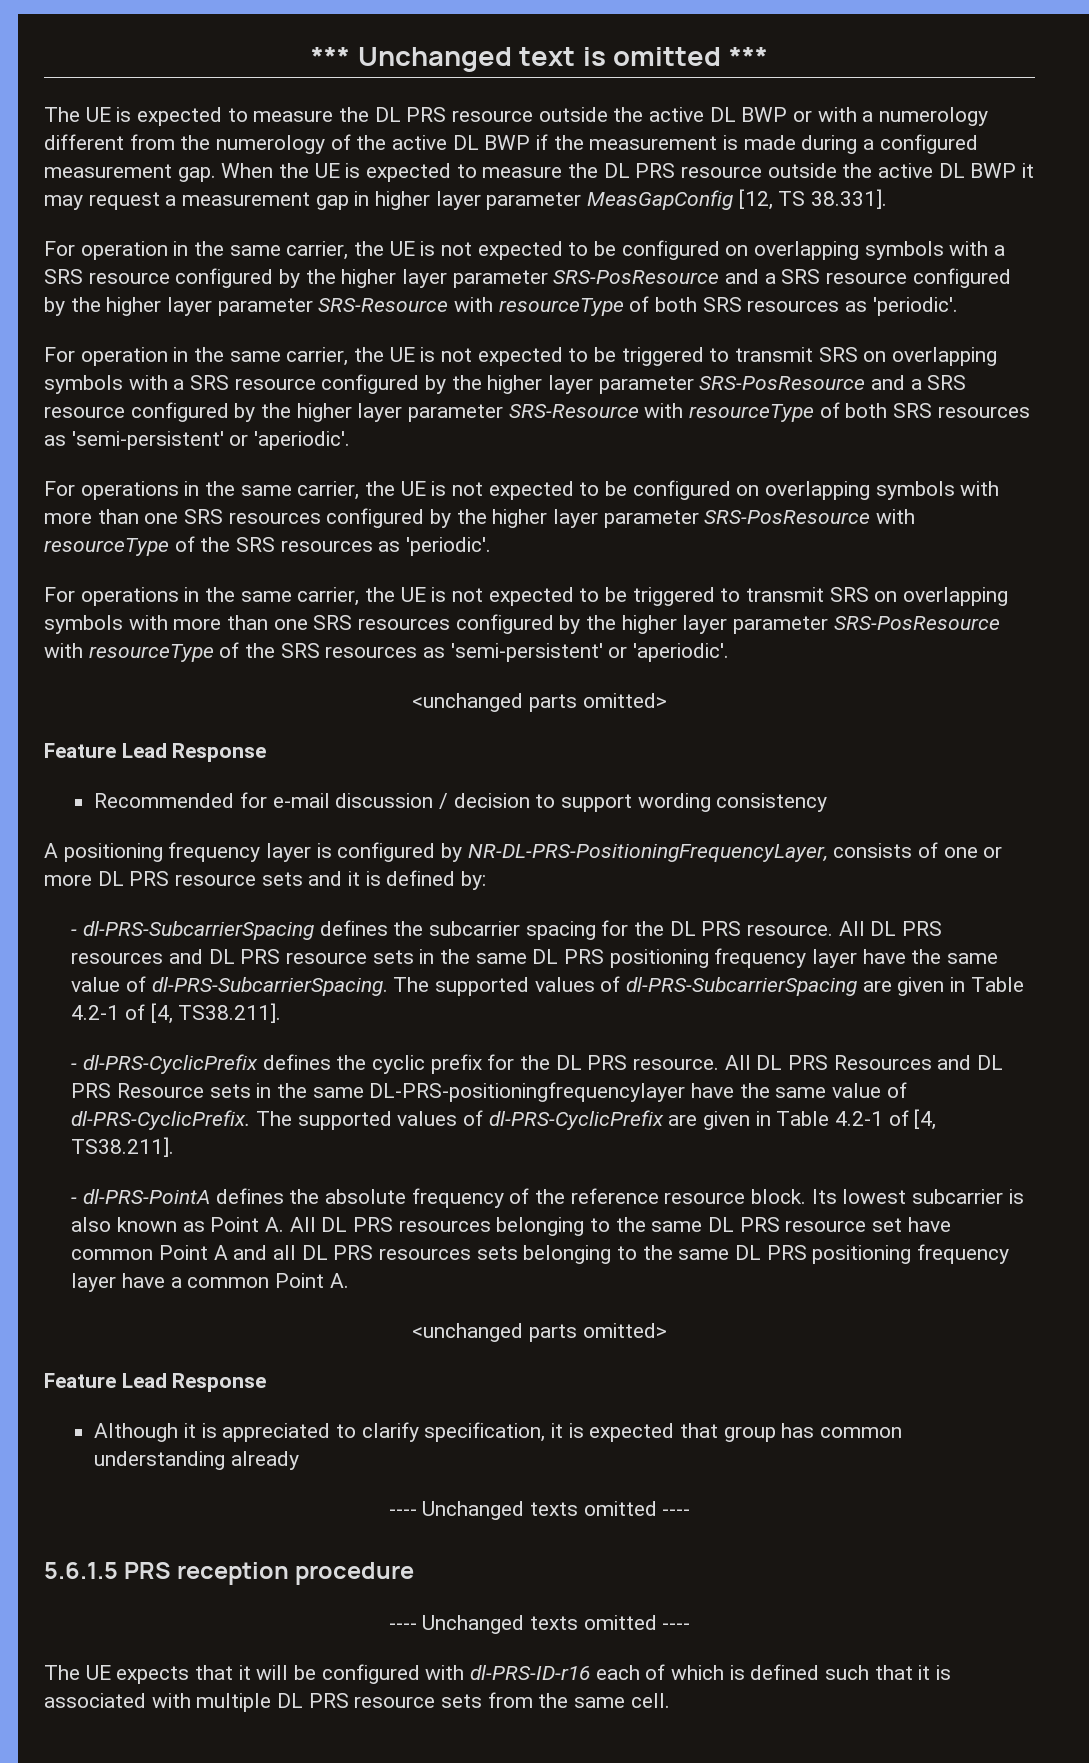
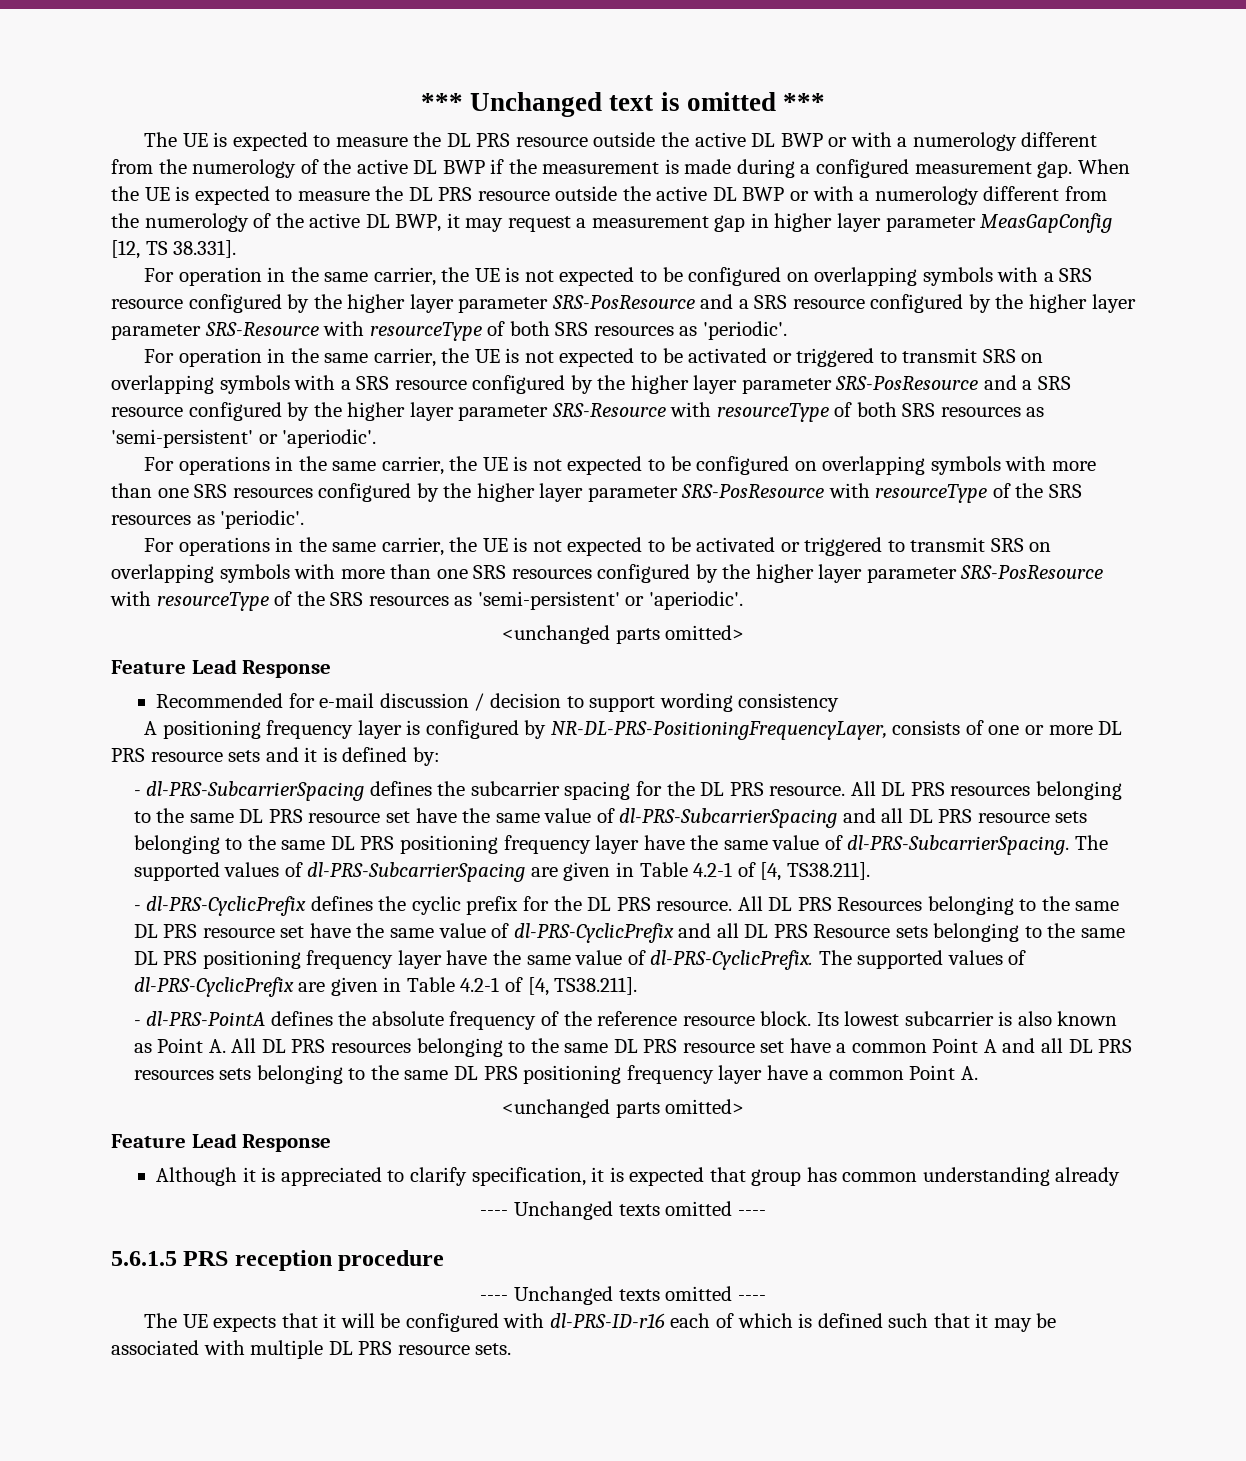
- When the UE is expected to measure the DL PRS resource outside the active DL BWP it may request a measurement gap in higher layer parameter MeasGapConfig [12, TS 38.331].
+ When the UE is expected to measure the DL PRS resource outside the active DL BWP or with a numerology different from the numerology of the active DL BWP, it may request a measurement gap in higher layer parameter MeasGapConfig [12, TS 38.331].
- For operation in the same carrier, the UE is not expected to be triggered to transmit SRS on overlapping symbols with a SRS resource configured by the higher layer parameter SRS-PosResource and a SRS resource configured by the higher layer parameter SRS-Resource with resourceType of both SRS resources as 'semi-persistent' or 'aperiodic'.
+ For operation in the same carrier, the UE is not expected to be activated or triggered to transmit SRS on overlapping symbols with a SRS resource configured by the higher layer parameter SRS-PosResource and a SRS resource configured by the higher layer parameter SRS-Resource with resourceType of both SRS resources as 'semi-persistent' or 'aperiodic'.
- For operations in the same carrier, the UE is not expected to be triggered to transmit SRS on overlapping symbols with more than one SRS resources configured by the higher layer parameter SRS-PosResource with resourceType of the SRS resources as 'semi-persistent' or 'aperiodic'.
+ For operations in the same carrier, the UE is not expected to be activated or triggered to transmit SRS on overlapping symbols with more than one SRS resources configured by the higher layer parameter SRS-PosResource with resourceType of the SRS resources as 'semi-persistent' or 'aperiodic'.
- All DL PRS resources and DL PRS resource sets in the same DL PRS positioning frequency layer have the same value of dl-PRS-SubcarrierSpacing.
+ All DL PRS resources belonging to the same DL PRS resource set have the same value of dl-PRS-SubcarrierSpacing and all DL PRS resource sets belonging to the same DL PRS positioning frequency layer have the same value of dl-PRS-SubcarrierSpacing.
- All DL PRS Resources and DL PRS Resource sets in the same DL-PRS-positioningfrequencylayer have the same value of dl-PRS-CyclicPrefix.
+ All DL PRS Resources belonging to the same DL PRS resource set have the same value of dl-PRS-CyclicPrefix and all DL PRS Resource sets belonging to the same DL PRS positioning frequency layer have the same value of dl-PRS-CyclicPrefix.
- Its lowest subcarrier is also known as Point A. All DL PRS resources belonging to the same DL PRS resource set have common Point A and all DL PRS resources sets belonging to the same DL PRS positioning frequency layer have a common Point A.
+ Its lowest subcarrier is also known as Point A. All DL PRS resources belonging to the same DL PRS resource set have a common Point A and all DL PRS resources sets belonging to the same DL PRS positioning frequency layer have a common Point A.
- The UE expects that it will be configured with dl-PRS-ID-r16 each of which is defined such that it is associated with multiple DL PRS resource sets from the same cell.
+ The UE expects that it will be configured with dl-PRS-ID-r16 each of which is defined such that it may be associated with multiple DL PRS resource sets.

